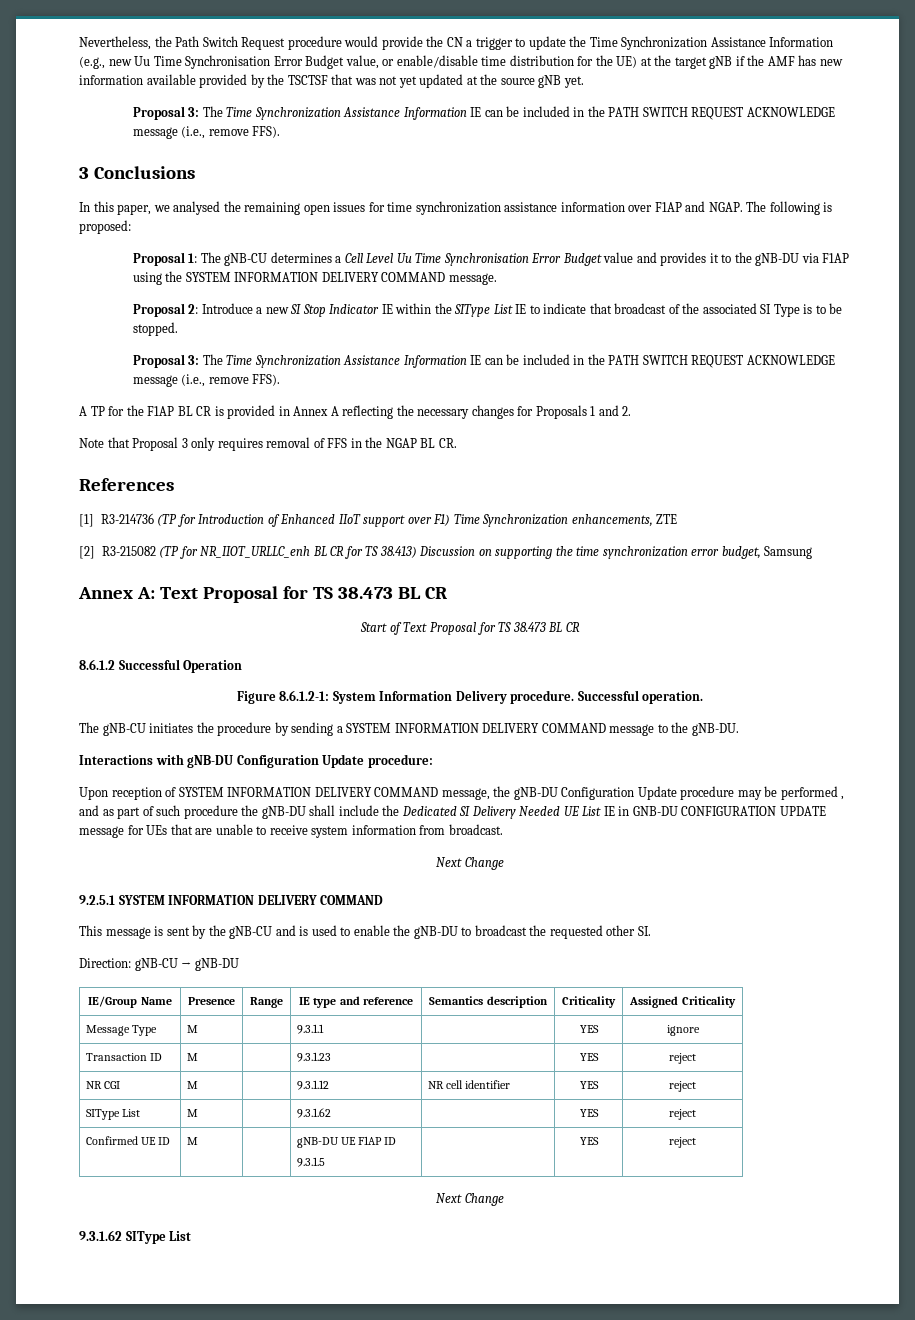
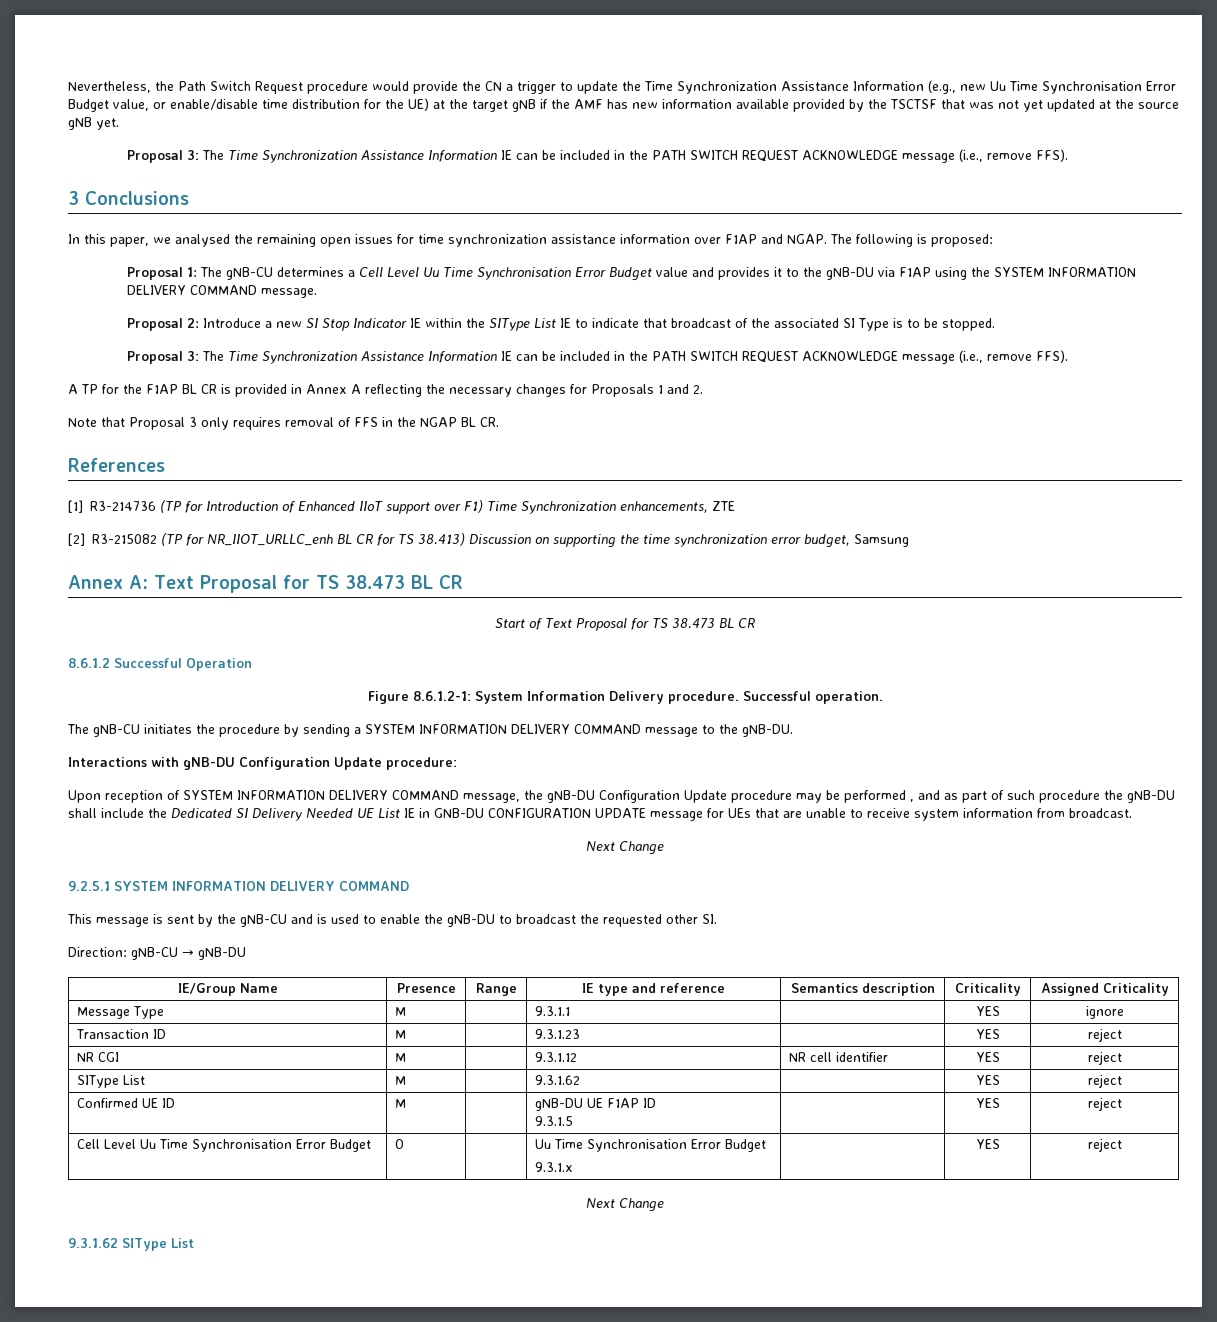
+ Cell Level Uu Time Synchronisation Error Budget | O | | Uu Time Synchronisation Error Budget
+ 9.3.1.x | | YES | reject

